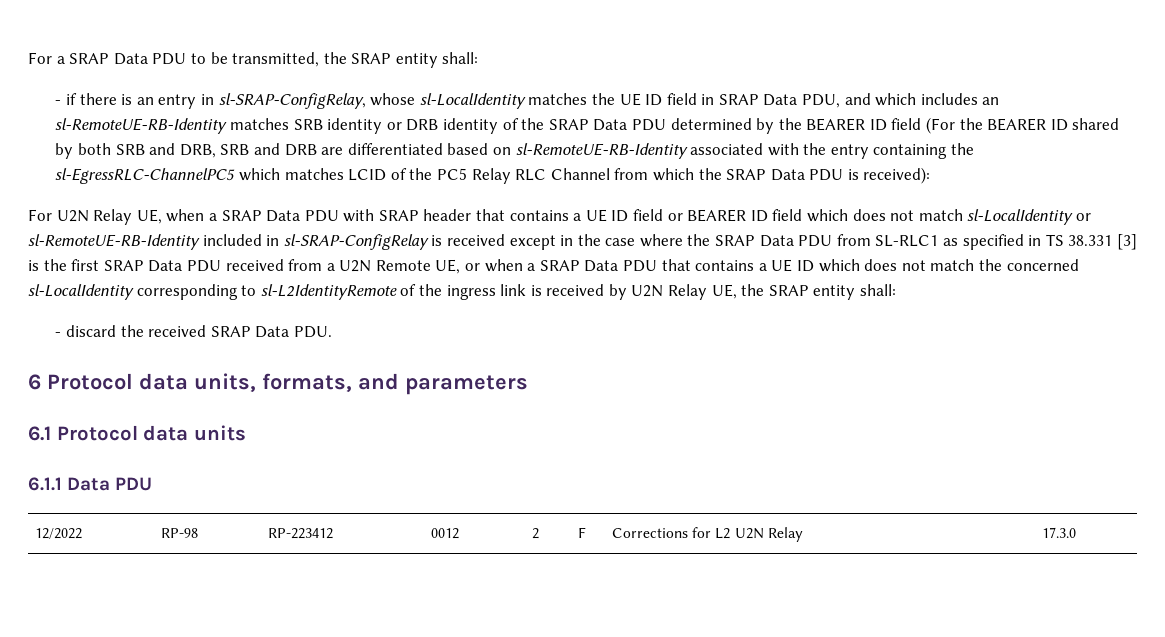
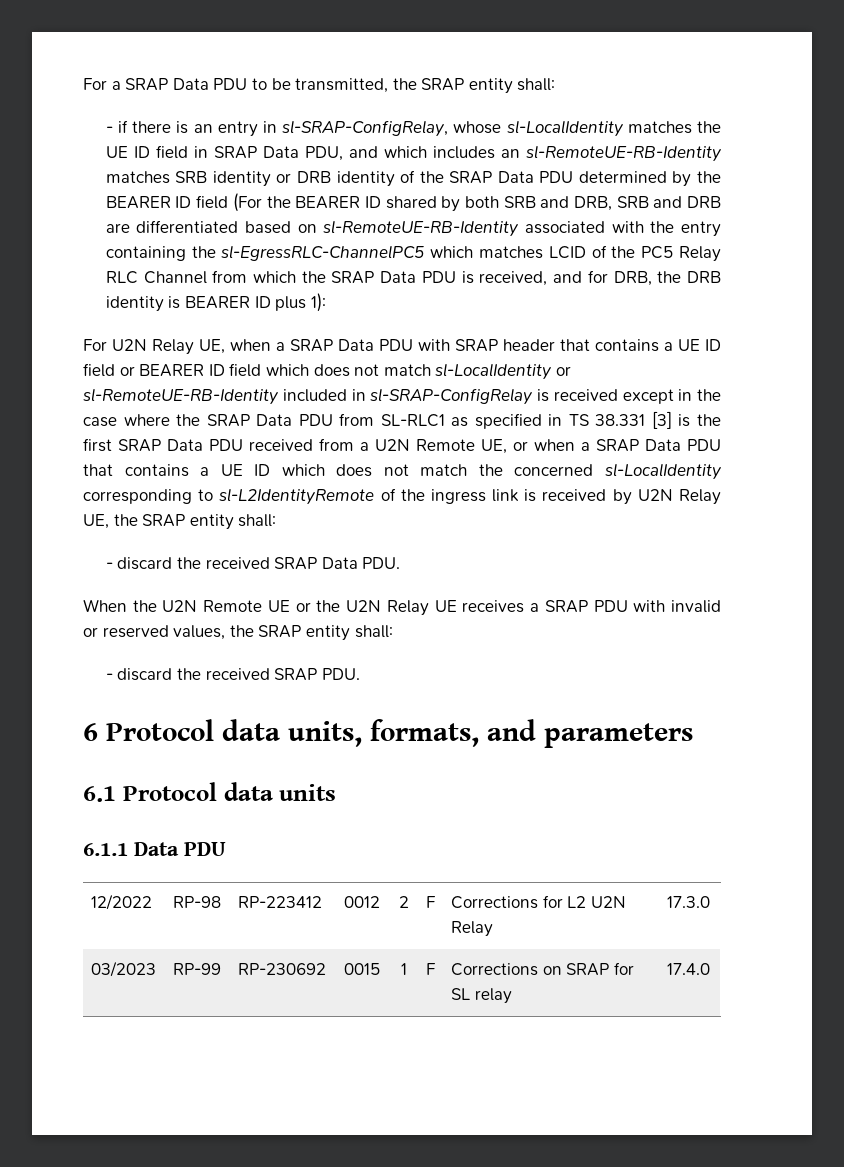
- - if there is an entry in sl-SRAP-ConfigRelay, whose sl-LocalIdentity matches the UE ID field in SRAP Data PDU, and which includes an sl-RemoteUE-RB-Identity matches SRB identity or DRB identity of the SRAP Data PDU determined by the BEARER ID field (For the BEARER ID shared by both SRB and DRB, SRB and DRB are differentiated based on sl-RemoteUE-RB-Identity associated with the entry containing the sl-EgressRLC-ChannelPC5 which matches LCID of the PC5 Relay RLC Channel from which the SRAP Data PDU is received):
+ - if there is an entry in sl-SRAP-ConfigRelay, whose sl-LocalIdentity matches the UE ID field in SRAP Data PDU, and which includes an sl-RemoteUE-RB-Identity matches SRB identity or DRB identity of the SRAP Data PDU determined by the BEARER ID field (For the BEARER ID shared by both SRB and DRB, SRB and DRB are differentiated based on sl-RemoteUE-RB-Identity associated with the entry containing the sl-EgressRLC-ChannelPC5 which matches LCID of the PC5 Relay RLC Channel from which the SRAP Data PDU is received, and for DRB, the DRB identity is BEARER ID plus 1):
+ When the U2N Remote UE or the U2N Relay UE receives a SRAP PDU with invalid or reserved values, the SRAP entity shall:
+ - discard the received SRAP PDU.
+ 03/2023 | RP-99 | RP-230692 | 0015 | 1 | F | Corrections on SRAP for SL relay | 17.4.0

